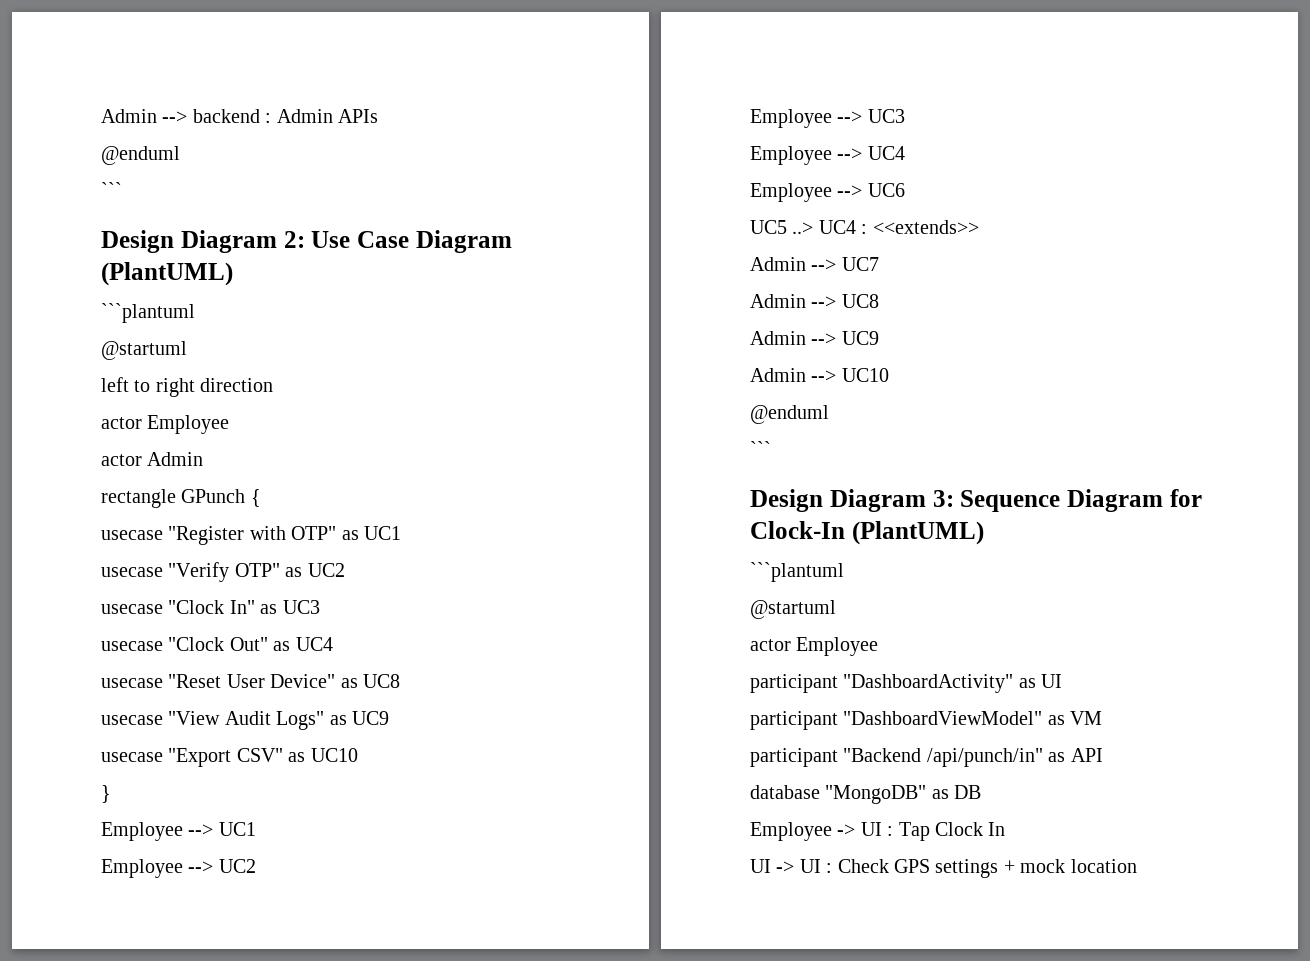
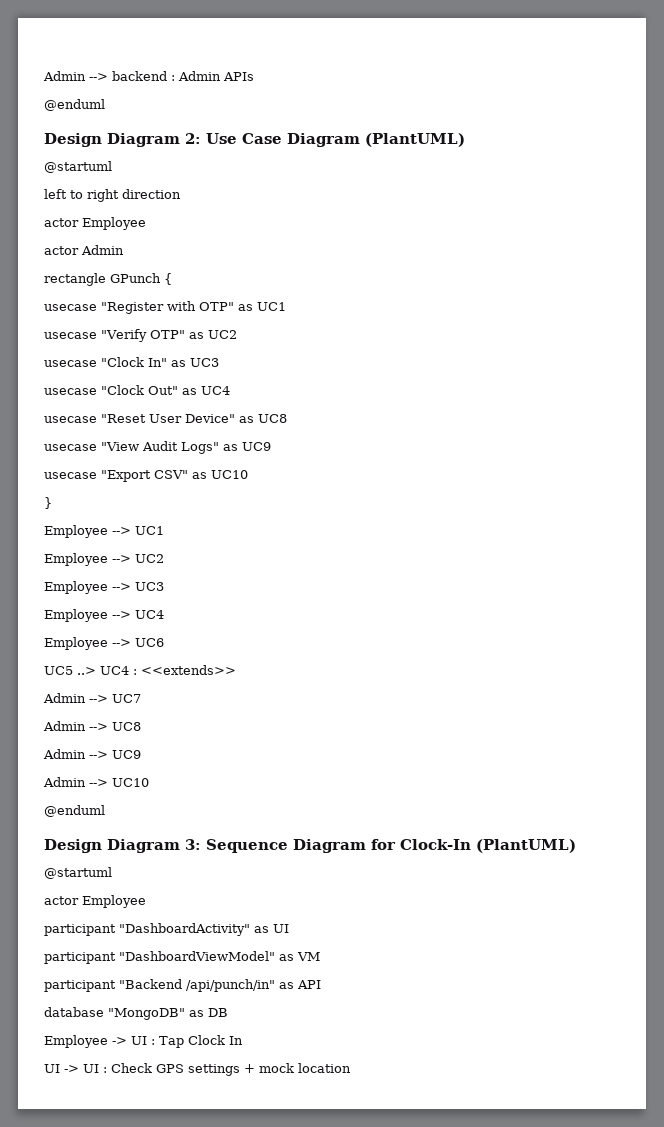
  Admin --> backend : Admin APIs
  @enduml
- ```
  Design Diagram 2: Use Case Diagram (PlantUML)
- ```plantuml
  Admin --> UC10
  @enduml
- ```
  Design Diagram 3: Sequence Diagram for Clock-In (PlantUML)
- ```plantuml

